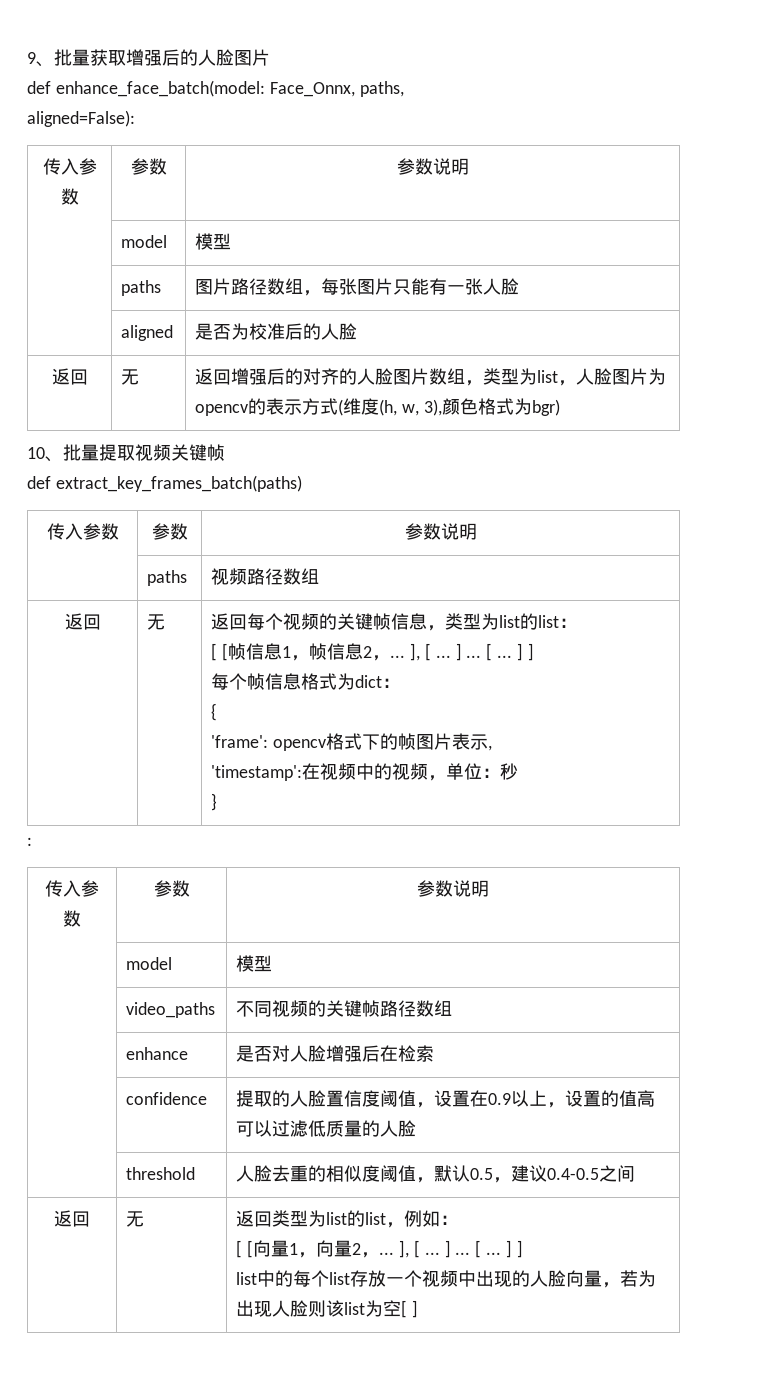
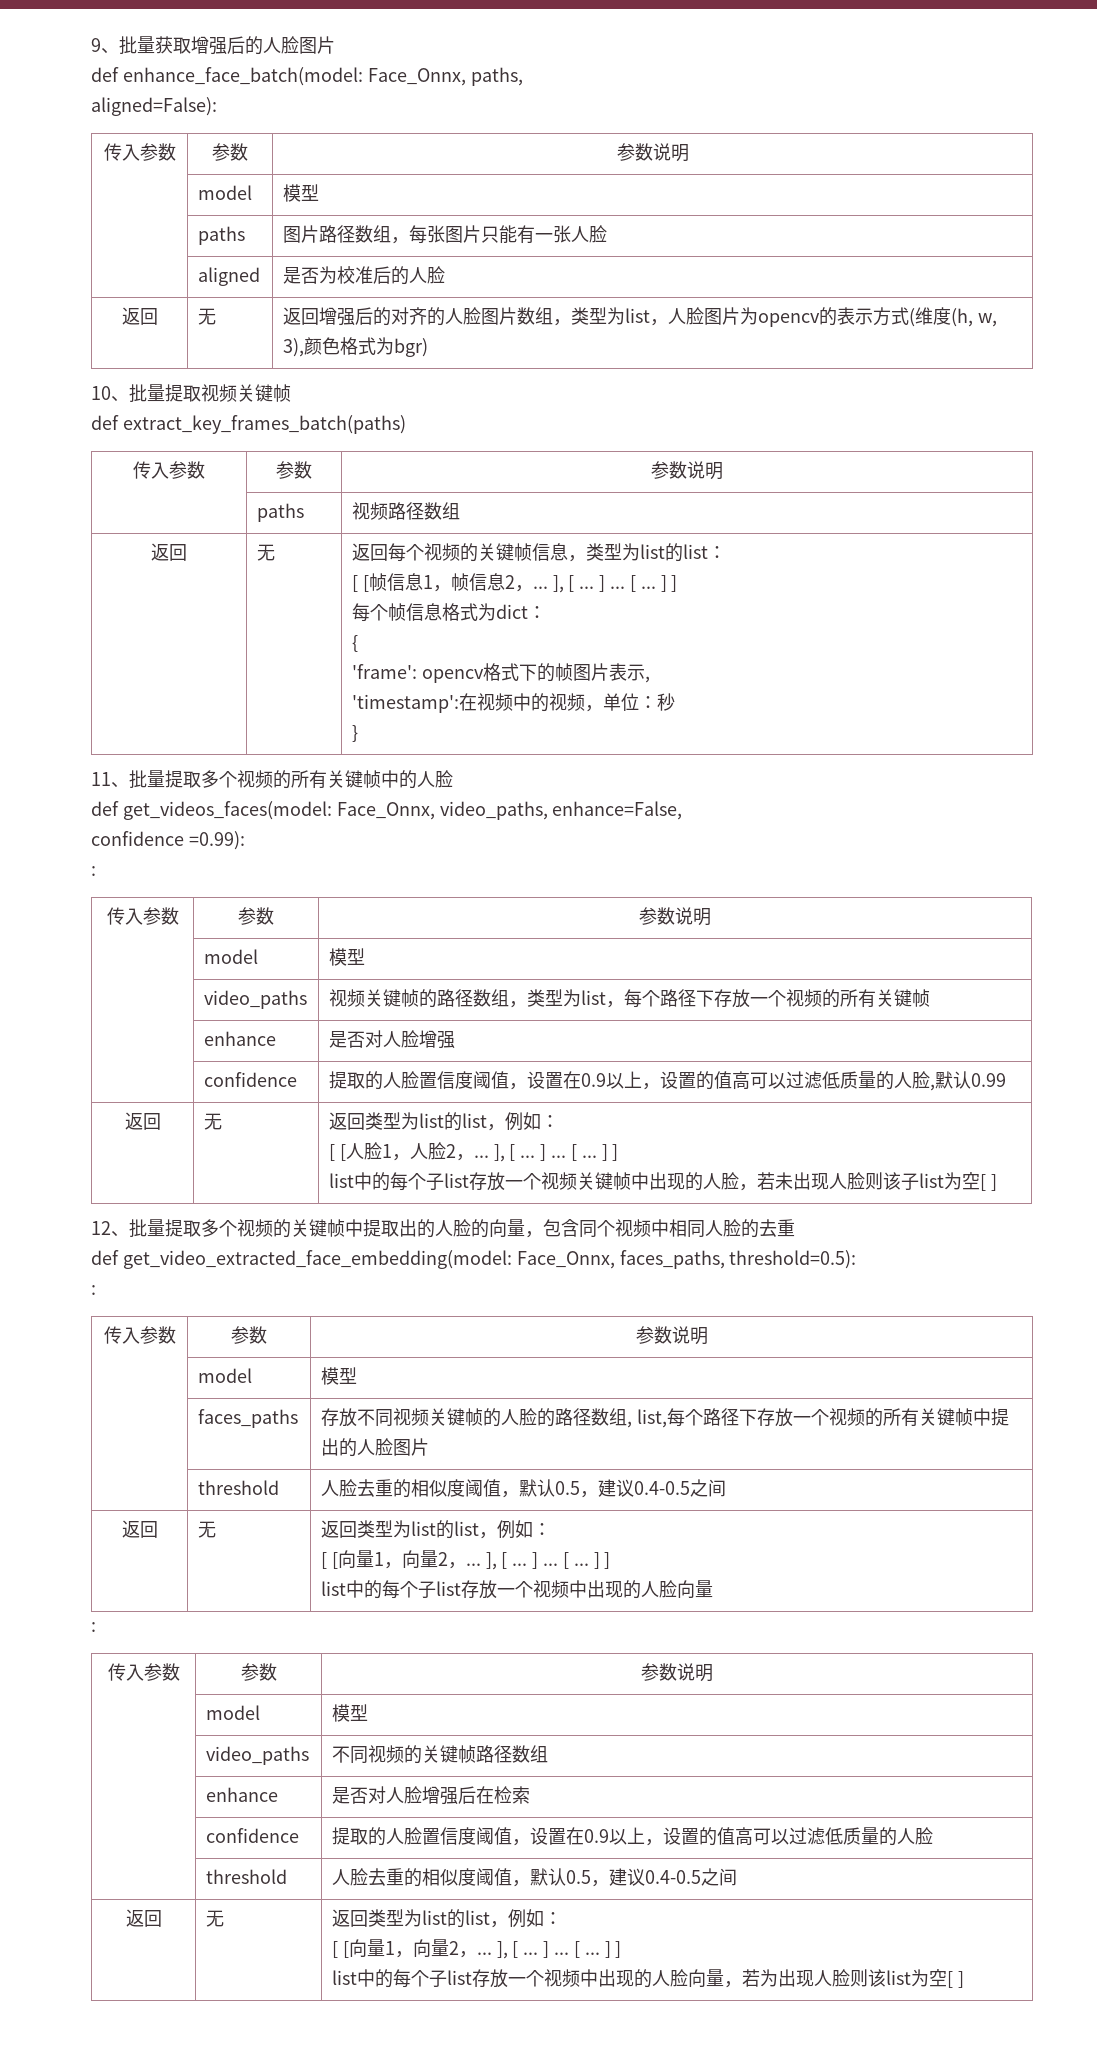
+ 11、批量提取多个视频的所有关键帧中的人脸
+ def get_videos_faces(model: Face_Onnx, video_paths, enhance=False,
+ confidence =0.99):
+ :
+ 传入参数 | 参数 | 参数说明
+ | model | 模型
+ | video_paths | 视频关键帧的路径数组，类型为list，每个路径下存放一个视频的所有关键帧
+ | enhance | 是否对人脸增强
+ | confidence | 提取的人脸置信度阈值，设置在0.9以上，设置的值高可以过滤低质量的人脸,默认0.99
+ 返回 | 无 | 返回类型为list的list，例如：
+ [ [人脸1，人脸2，... ], [ ... ] ... [ ... ] ]
+ list中的每个子list存放一个视频关键帧中出现的人脸，若未出现人脸则该子list为空[ ]
+ 12、批量提取多个视频的关键帧中提取出的人脸的向量，包含同个视频中相同人脸的去重
+ def get_video_extracted_face_embedding(model: Face_Onnx, faces_paths, threshold=0.5):
+ :
+ 传入参数 | 参数 | 参数说明
+ | model | 模型
+ | faces_paths | 存放不同视频关键帧的人脸的路径数组, list,每个路径下存放一个视频的所有关键帧中提出的人脸图片
+ | threshold | 人脸去重的相似度阈值，默认0.5，建议0.4-0.5之间
+ 返回 | 无 | 返回类型为list的list，例如：
+ [ [向量1，向量2，... ], [ ... ] ... [ ... ] ]
+ list中的每个子list存放一个视频中出现的人脸向量
- list中的每个list存放一个视频中出现的人脸向量，若为出现人脸则该list为空[ ]
+ list中的每个子list存放一个视频中出现的人脸向量，若为出现人脸则该list为空[ ]

